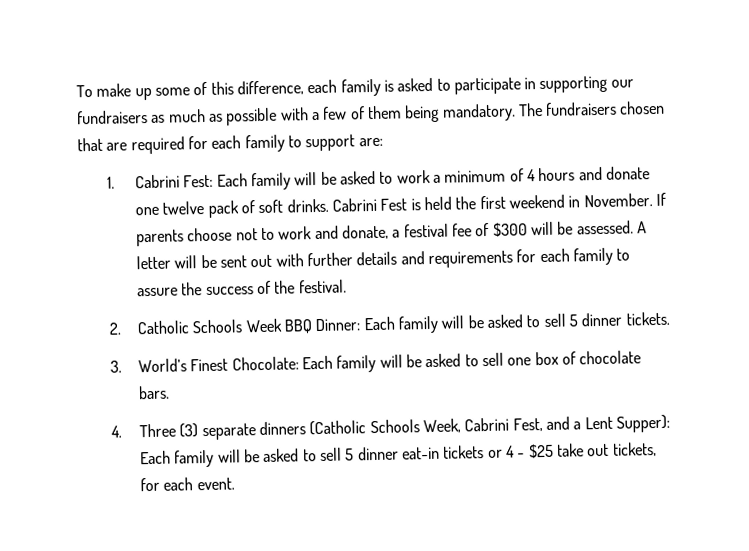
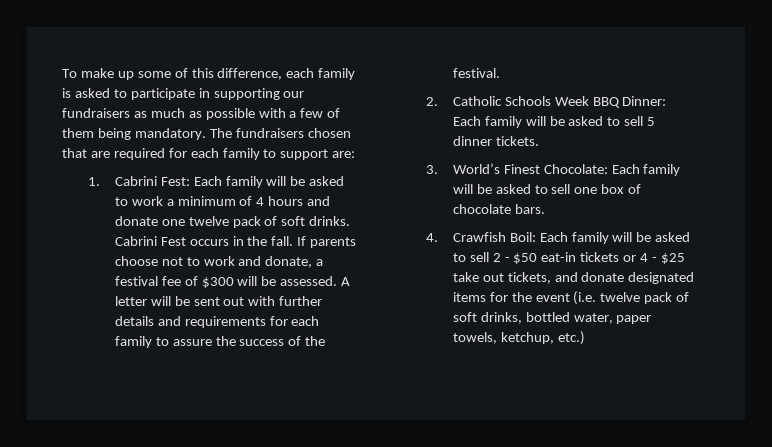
- Cabrini Fest is held the first weekend in November.
+ Cabrini Fest occurs in the fall.
- 4. Three (3) separate dinners (Catholic Schools Week, Cabrini Fest, and a Lent Supper): Each family will be asked to sell 5 dinner eat-in tickets or 4 - $25 take out tickets, for each event.
+ 4. Crawfish Boil: Each family will be asked to sell 2 - $50 eat-in tickets or 4 - $25 take out tickets, and donate designated items for the event (i.e. twelve pack of soft drinks, bottled water, paper towels, ketchup, etc.)

